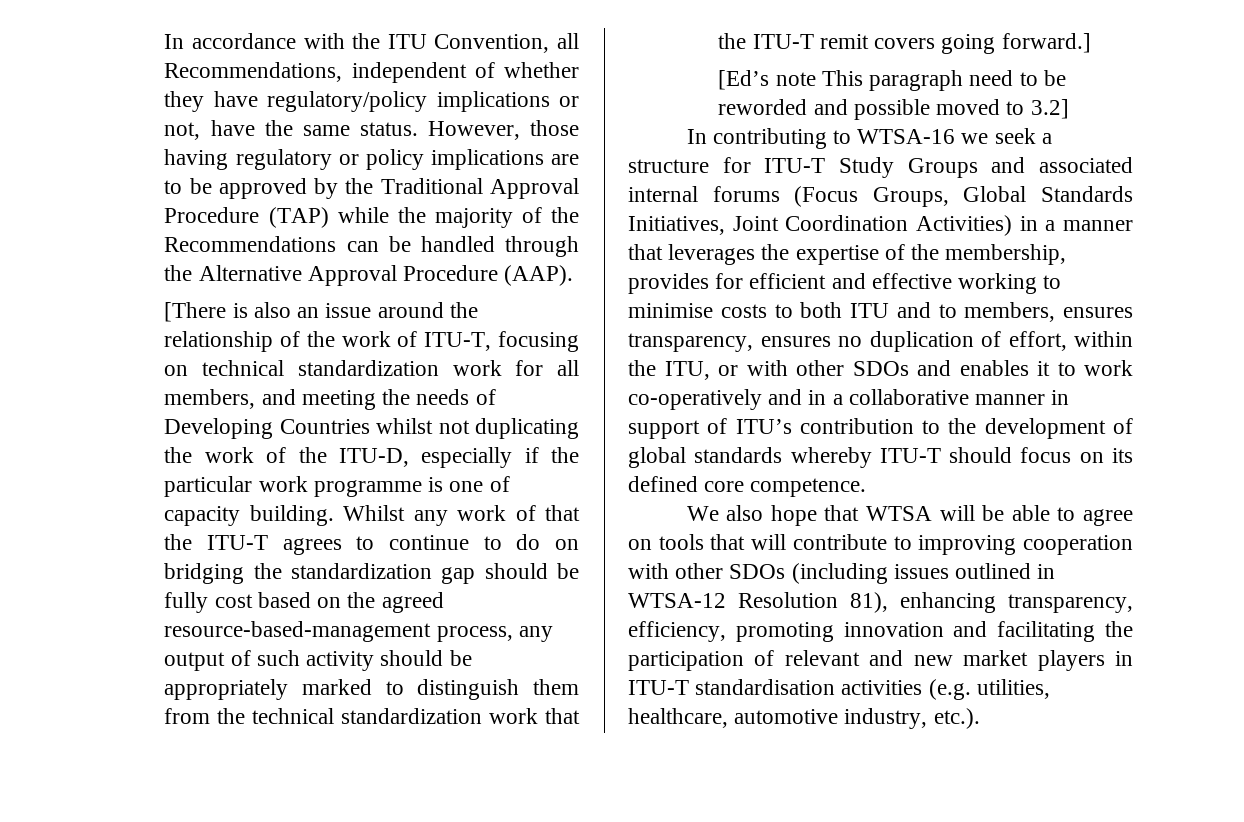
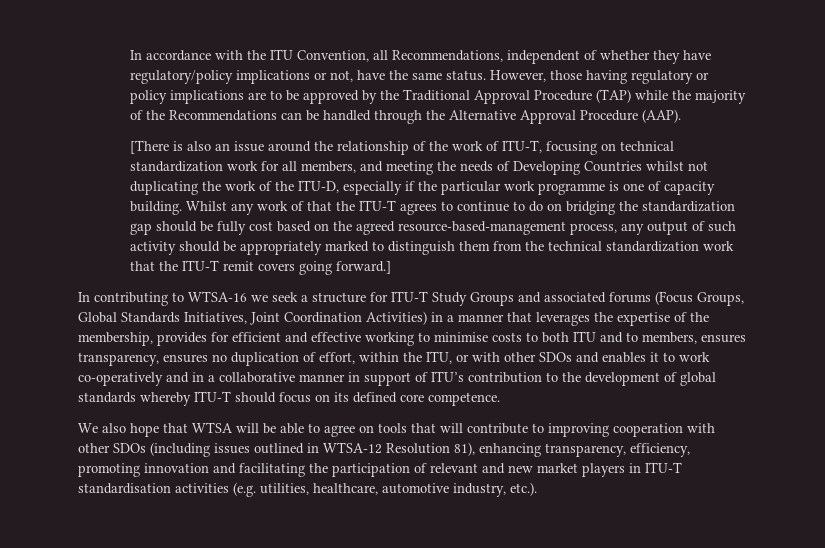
- [Ed’s note This paragraph need to be reworded and possible moved to 3.2]
- In contributing to WTSA-16 we seek a structure for ITU-T Study Groups and associated internal forums (Focus Groups, Global Standards Initiatives, Joint Coordination Activities) in a manner that leverages the expertise of the membership, provides for efficient and effective working to minimise costs to both ITU and to members, ensures transparency, ensures no duplication of effort, within the ITU, or with other SDOs and enables it to work co-operatively and in a collaborative manner in support of ITU’s contribution to the development of global standards whereby ITU-T should focus on its defined core competence.
+ In contributing to WTSA-16 we seek a structure for ITU-T Study Groups and associated forums (Focus Groups, Global Standards Initiatives, Joint Coordination Activities) in a manner that leverages the expertise of the membership, provides for efficient and effective working to minimise costs to both ITU and to members, ensures transparency, ensures no duplication of effort, within the ITU, or with other SDOs and enables it to work co-operatively and in a collaborative manner in support of ITU’s contribution to the development of global standards whereby ITU-T should focus on its defined core competence.

